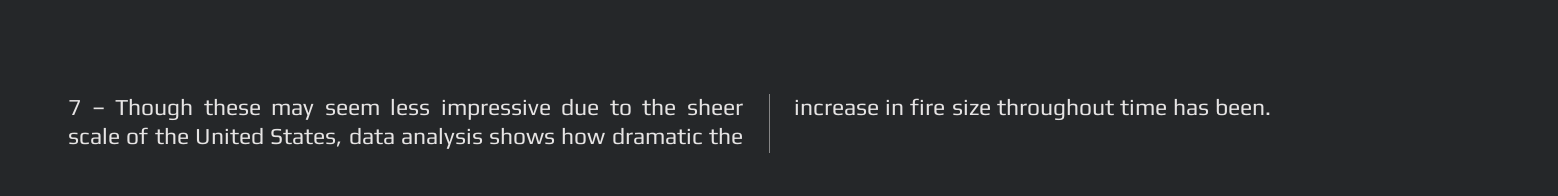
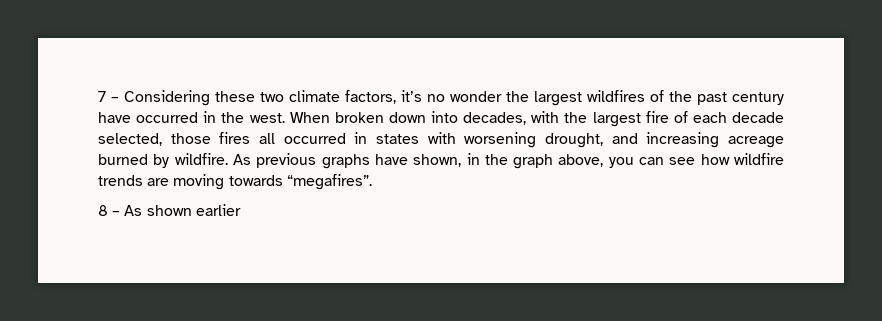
- 7 – Though these may seem less impressive due to the sheer scale of the United States, data analysis shows how dramatic the increase in fire size throughout time has been.
+ 7 – Considering these two climate factors, it’s no wonder the largest wildfires of the past century have occurred in the west. When broken down into decades, with the largest fire of each decade selected, those fires all occurred in states with worsening drought, and increasing acreage burned by wildfire. As previous graphs have shown, in the graph above, you can see how wildfire trends are moving towards “megafires”.
+ 8 – As shown earlier

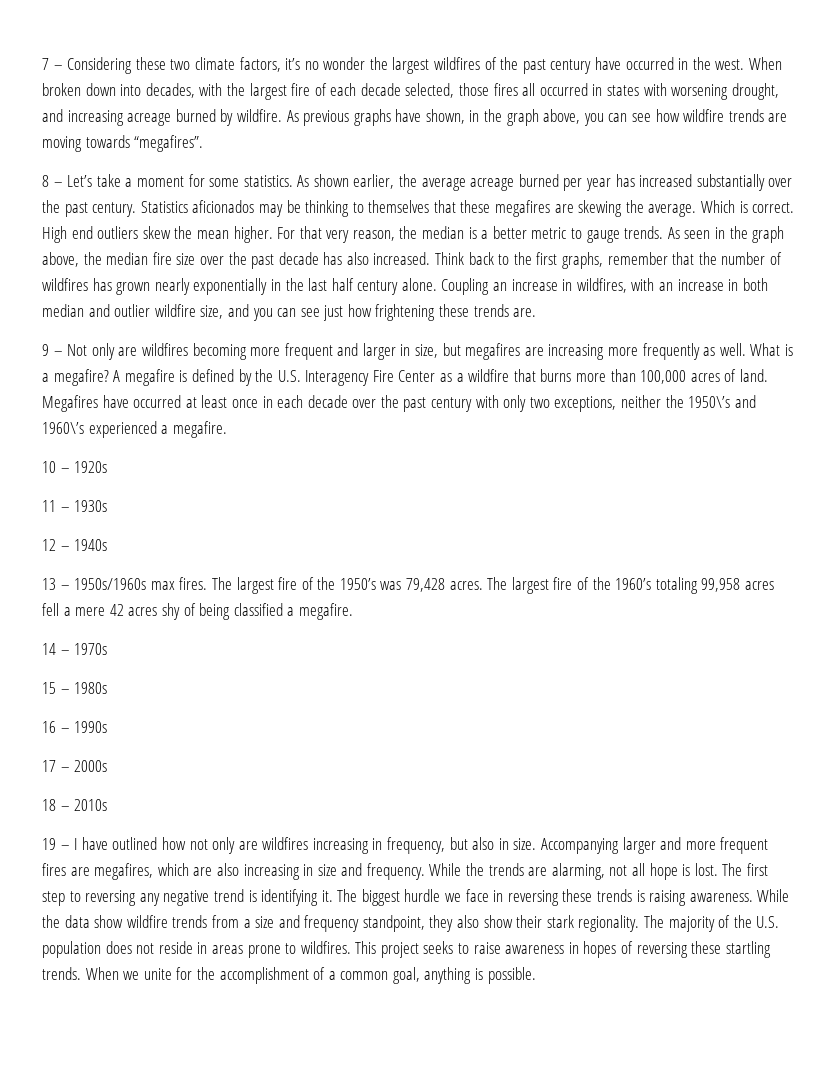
- 8 – As shown earlier
+ 8 – Let’s take a moment for some statistics. As shown earlier, the average acreage burned per year has increased substantially over the past century. Statistics aficionados may be thinking to themselves that these megafires are skewing the average. Which is correct. High end outliers skew the mean higher. For that very reason, the median is a better metric to gauge trends. As seen in the graph above, the median fire size over the past decade has also increased. Think back to the first graphs, remember that the number of wildfires has grown nearly exponentially in the last half century alone. Coupling an increase in wildfires, with an increase in both median and outlier wildfire size, and you can see just how frightening these trends are.
+ 9 – Not only are wildfires becoming more frequent and larger in size, but megafires are increasing more frequently as well. What is a megafire? A megafire is defined by the U.S. Interagency Fire Center as a wildfire that burns more than 100,000 acres of land. Megafires have occurred at least once in each decade over the past century with only two exceptions, neither the 1950\’s and 1960\’s experienced a megafire.
+ 10 – 1920s
+ 11 – 1930s
+ 12 – 1940s
+ 13 – 1950s/1960s max fires. The largest fire of the 1950’s was 79,428 acres. The largest fire of the 1960’s totaling 99,958 acres fell a mere 42 acres shy of being classified a megafire.
+ 14 – 1970s
+ 15 – 1980s
+ 16 – 1990s
+ 17 – 2000s
+ 18 – 2010s
+ 19 – I have outlined how not only are wildfires increasing in frequency, but also in size. Accompanying larger and more frequent fires are megafires, which are also increasing in size and frequency. While the trends are alarming, not all hope is lost. The first step to reversing any negative trend is identifying it. The biggest hurdle we face in reversing these trends is raising awareness. While the data show wildfire trends from a size and frequency standpoint, they also show their stark regionality. The majority of the U.S. population does not reside in areas prone to wildfires. This project seeks to raise awareness in hopes of reversing these startling trends. When we unite for the accomplishment of a common goal, anything is possible.

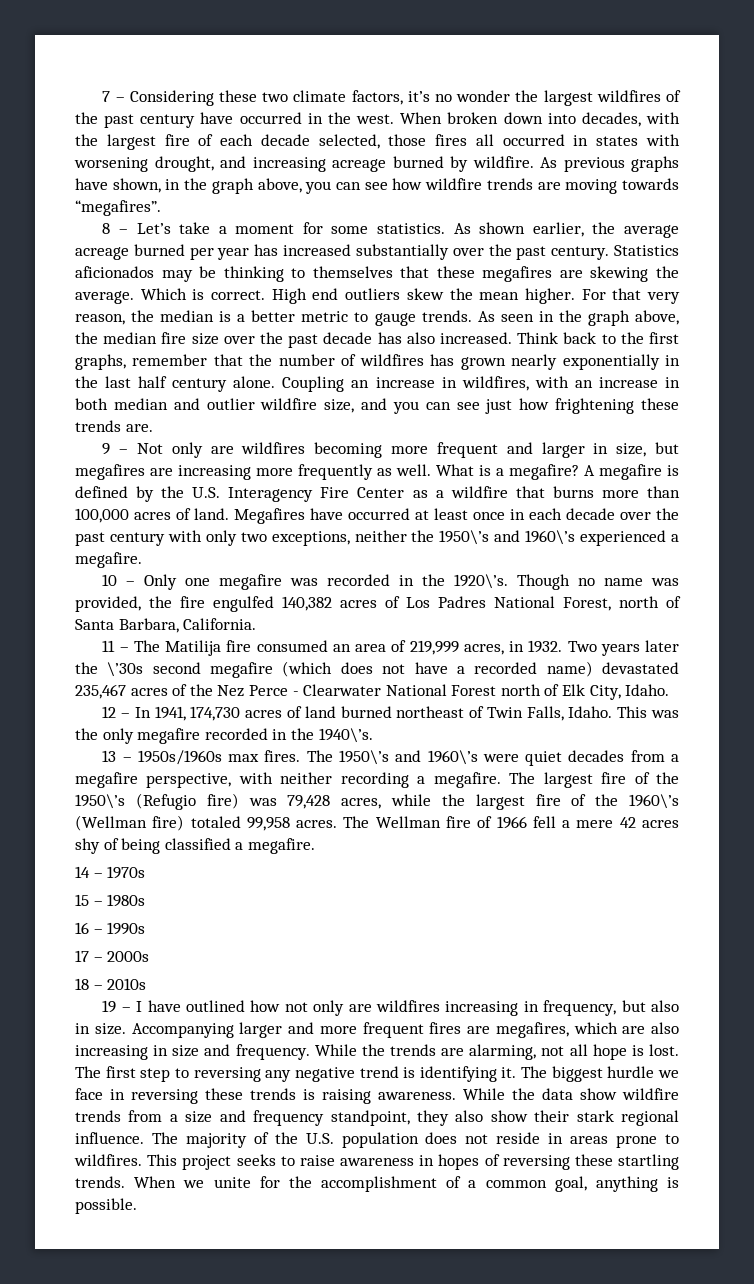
- 10 – 1920s
- 11 – 1930s
- 12 – 1940s
+ 10 – Only one megafire was recorded in the 1920\’s. Though no name was provided, the fire engulfed 140,382 acres of Los Padres National Forest, north of Santa Barbara, California.
+ 11 – The Matilija fire consumed an area of 219,999 acres, in 1932. Two years later the \’30s second megafire (which does not have a recorded name) devastated 235,467 acres of the Nez Perce - Clearwater National Forest north of Elk City, Idaho.
+ 12 – In 1941, 174,730 acres of land burned northeast of Twin Falls, Idaho. This was the only megafire recorded in the 1940\’s.
- The largest fire of the 1950’s was 79,428 acres. The largest fire of the 1960’s totaling 99,958 acres fell a mere 42 acres shy of being classified a megafire.
+ The 1950\’s and 1960\’s were quiet decades from a megafire perspective, with neither recording a megafire. The largest fire of the 1950\’s (Refugio fire) was 79,428 acres, while the largest fire of the 1960\’s (Wellman fire) totaled 99,958 acres. The Wellman fire of 1966 fell a mere 42 acres shy of being classified a megafire.
- While the data show wildfire trends from a size and frequency standpoint, they also show their stark regionality.
+ While the data show wildfire trends from a size and frequency standpoint, they also show their stark regional influence.

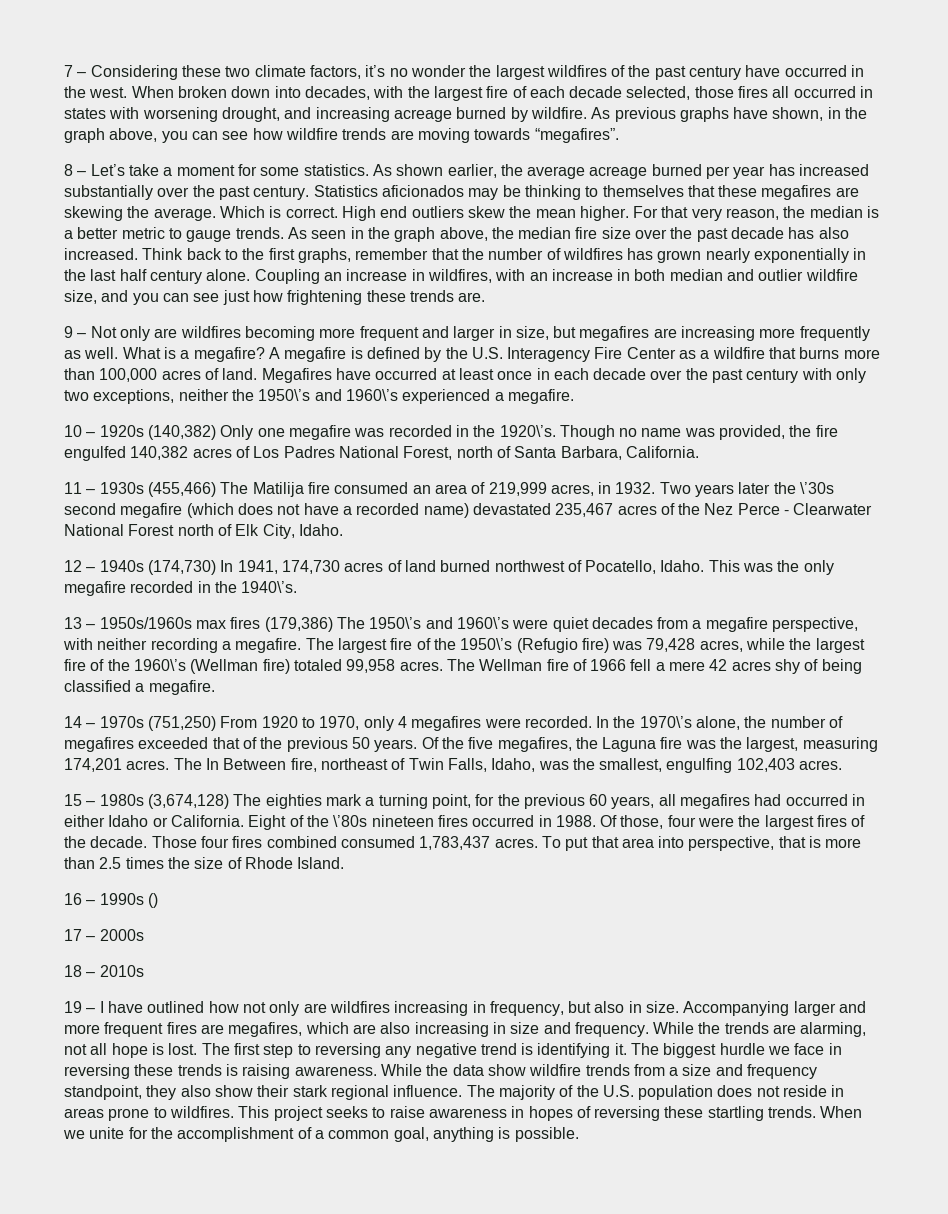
- 10 – Only one megafire was recorded in the 1920\’s.
+ 10 – 1920s (140,382) Only one megafire was recorded in the 1920\’s.
- 11 – The Matilija fire consumed an area of 219,999 acres, in 1932.
+ 11 – 1930s (455,466) The Matilija fire consumed an area of 219,999 acres, in 1932.
- 12 – In 1941, 174,730 acres of land burned northeast of Twin Falls, Idaho.
+ 12 – 1940s (174,730) In 1941, 174,730 acres of land burned northwest of Pocatello, Idaho.
- 13 – 1950s/1960s max fires. The 1950\’s and 1960\’s were quiet decades from a megafire perspective, with neither recording a megafire.
+ 13 – 1950s/1960s max fires (179,386) The 1950\’s and 1960\’s were quiet decades from a megafire perspective, with neither recording a megafire.
- 14 – 1970s
- 15 – 1980s
+ 14 – 1970s (751,250) From 1920 to 1970, only 4 megafires were recorded. In the 1970\’s alone, the number of megafires exceeded that of the previous 50 years. Of the five megafires, the Laguna fire was the largest, measuring 174,201 acres. The In Between fire, northeast of Twin Falls, Idaho, was the smallest, engulfing 102,403 acres.
+ 15 – 1980s (3,674,128) The eighties mark a turning point, for the previous 60 years, all megafires had occurred in either Idaho or California. Eight of the \’80s nineteen fires occurred in 1988. Of those, four were the largest fires of the decade. Those four fires combined consumed 1,783,437 acres. To put that area into perspective, that is more than 2.5 times the size of Rhode Island.
- 16 – 1990s
+ 16 – 1990s ()

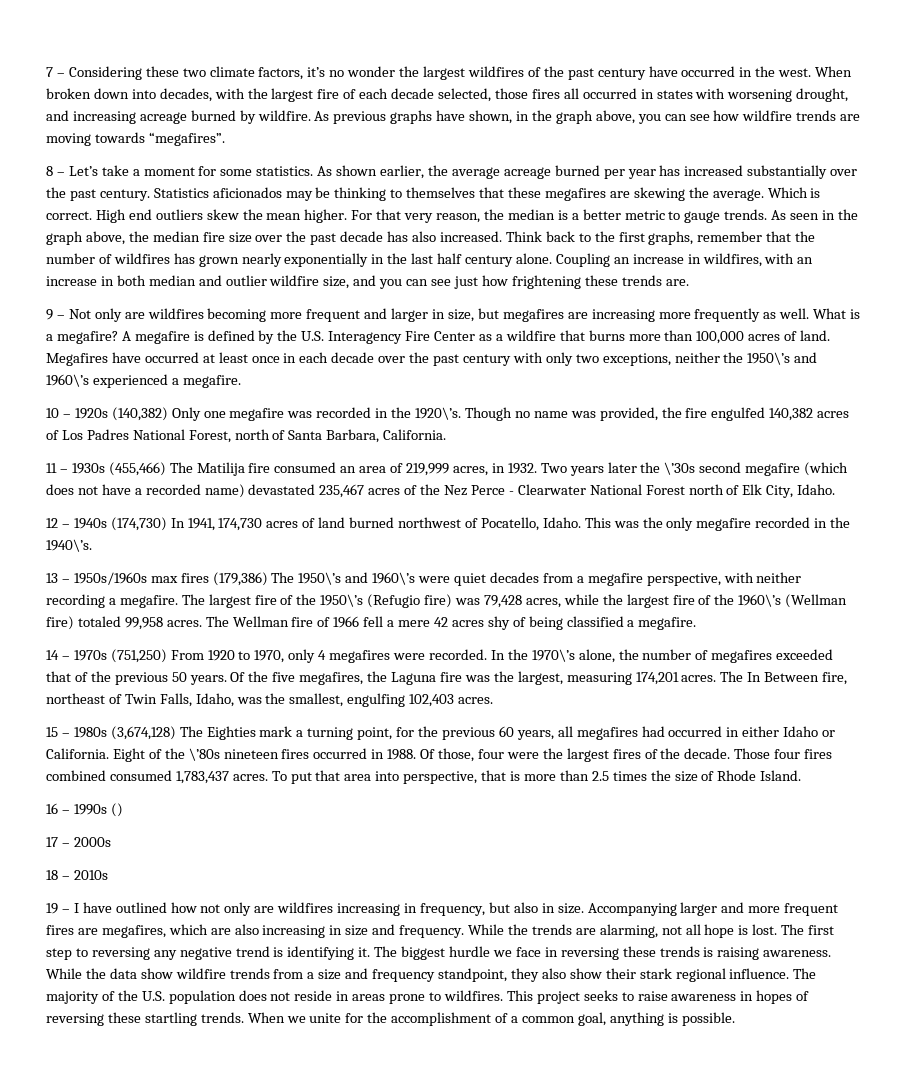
- 15 – 1980s (3,674,128) The eighties mark a turning point, for the previous 60 years, all megafires had occurred in either Idaho or California.
+ 15 – 1980s (3,674,128) The Eighties mark a turning point, for the previous 60 years, all megafires had occurred in either Idaho or California.

